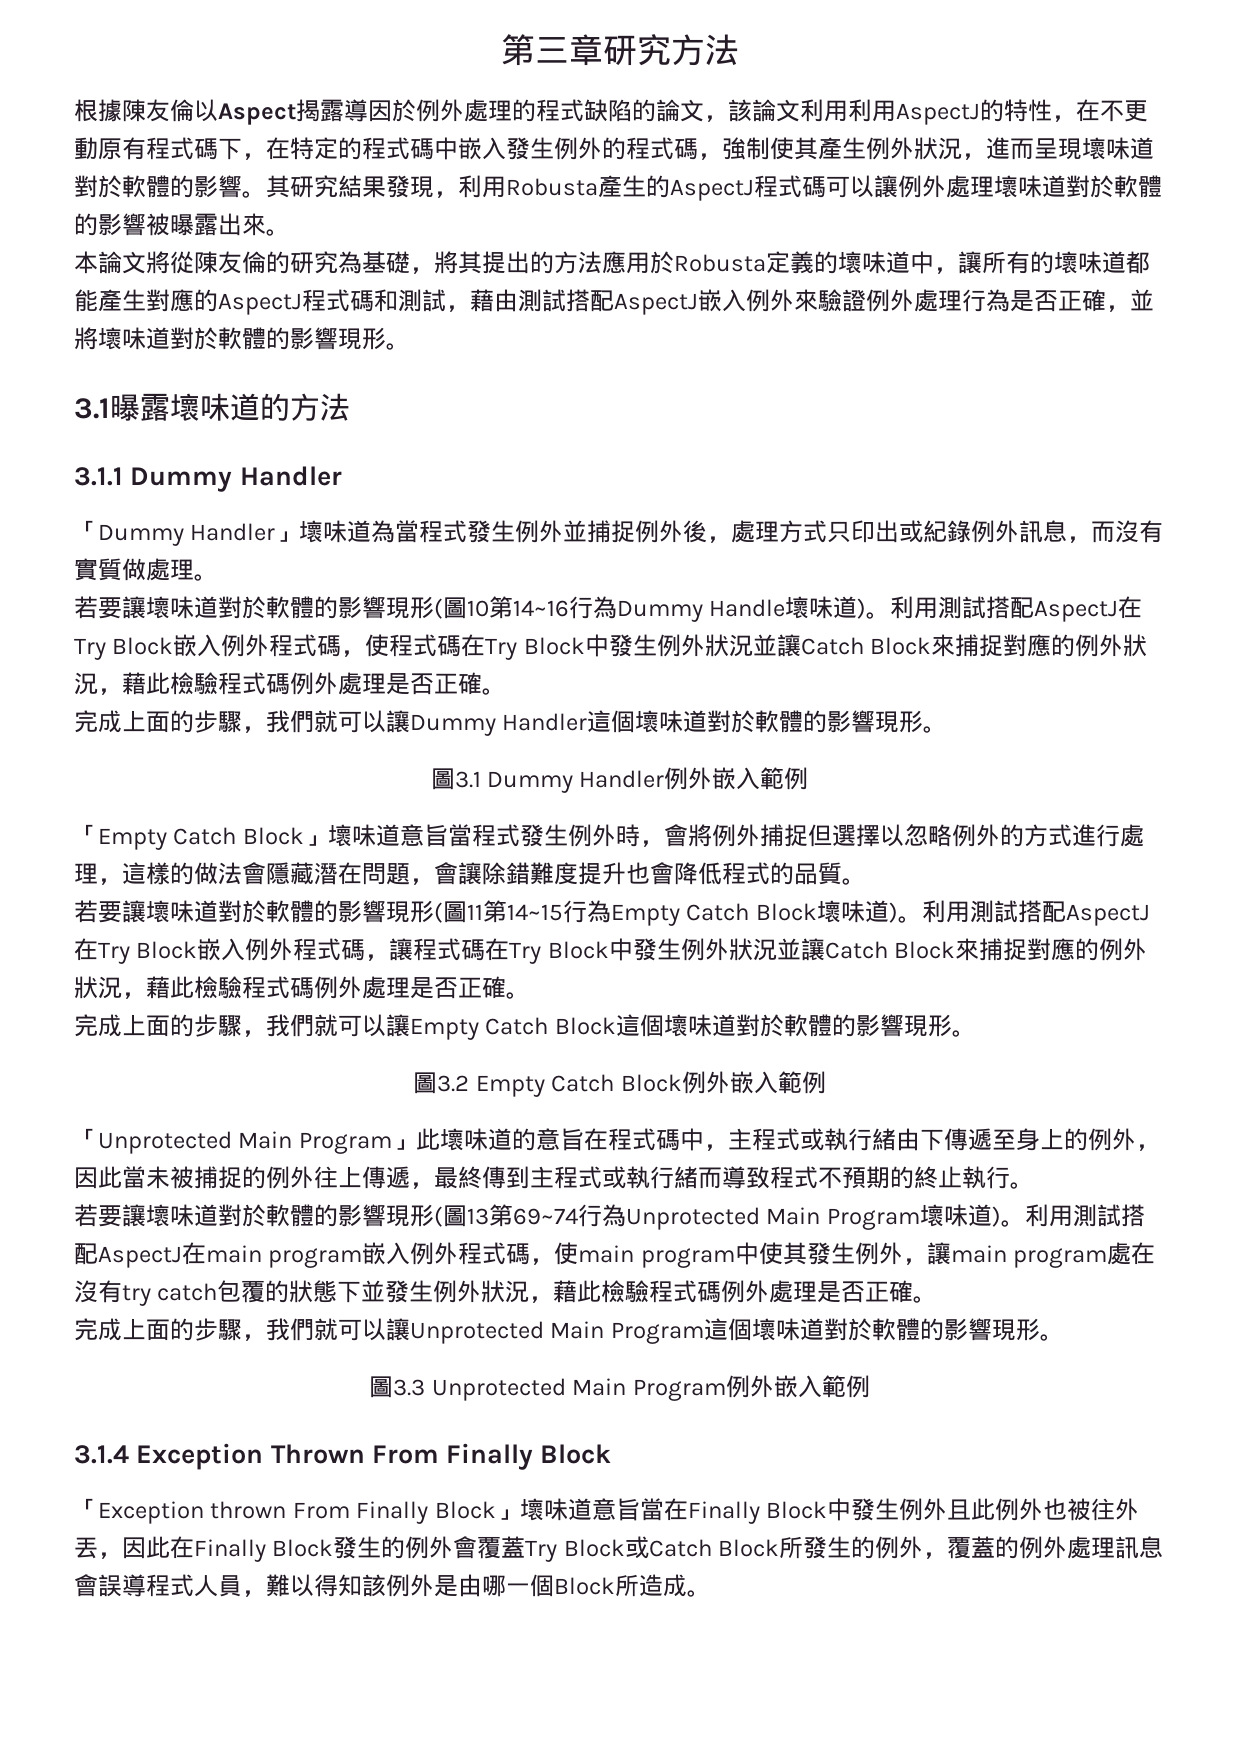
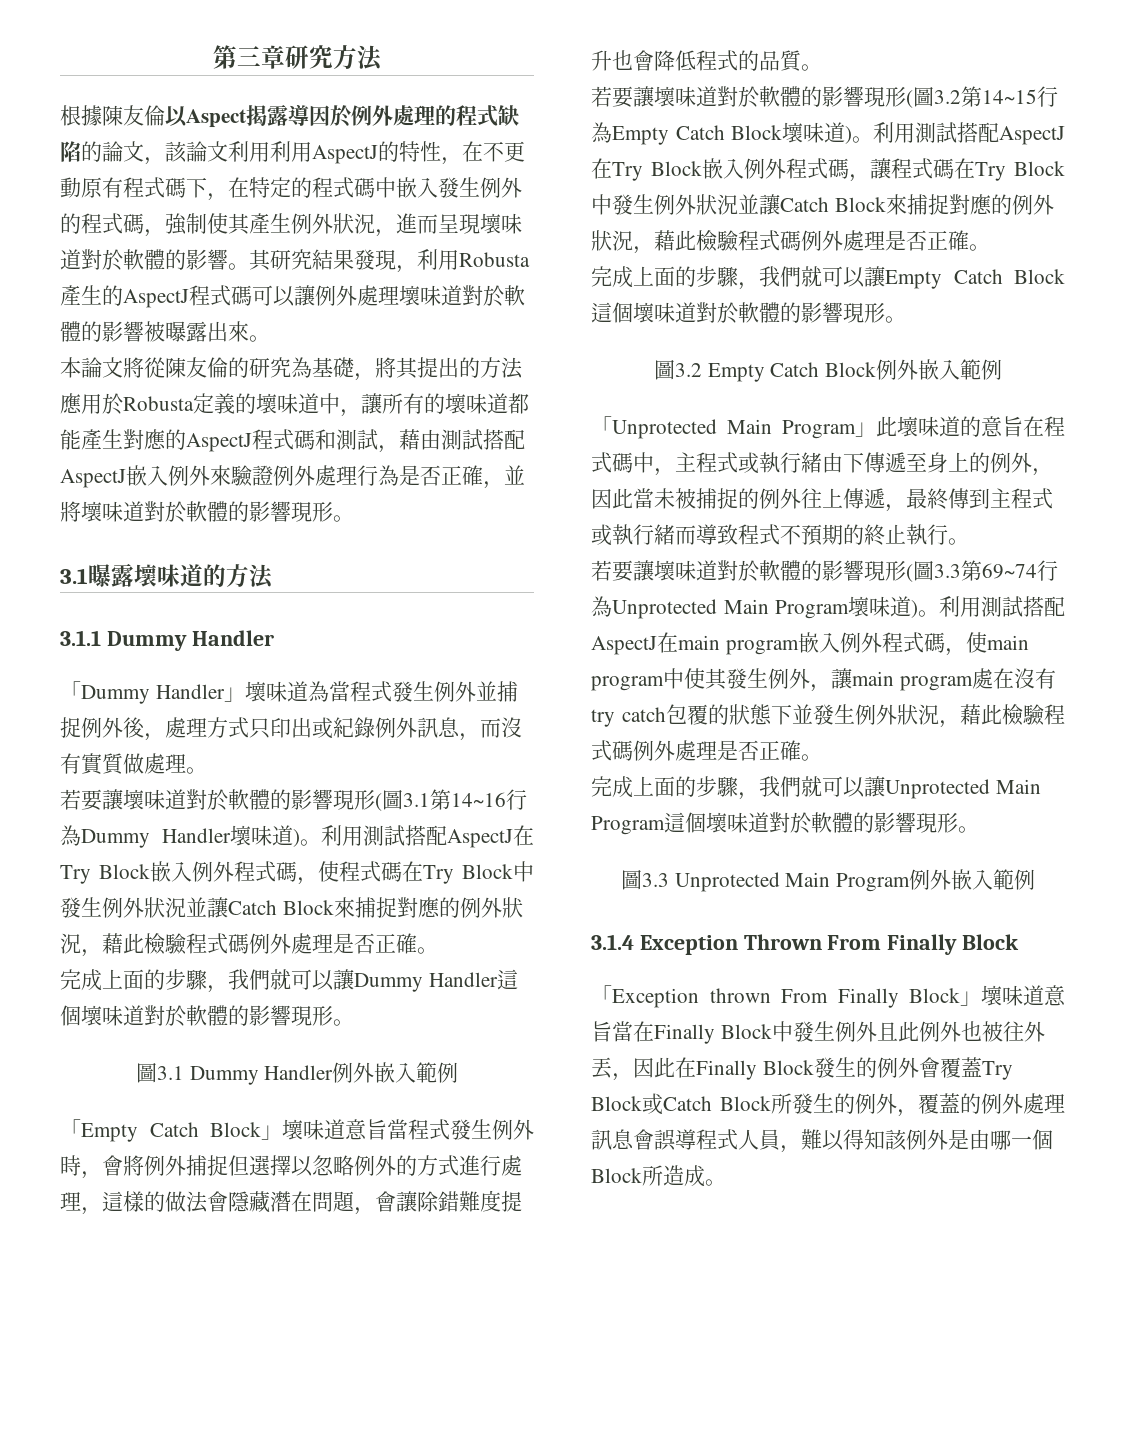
- 若要讓壞味道對於軟體的影響現形(圖10第14~16行為Dummy Handle壞味道)。
+ 若要讓壞味道對於軟體的影響現形(圖3.1第14~16行為Dummy Handler壞味道)。
- 若要讓壞味道對於軟體的影響現形(圖11第14~15行為Empty Catch Block壞味道)。
+ 若要讓壞味道對於軟體的影響現形(圖3.2第14~15行為Empty Catch Block壞味道)。
- 若要讓壞味道對於軟體的影響現形(圖13第69~74行為Unprotected Main Program壞味道)。
+ 若要讓壞味道對於軟體的影響現形(圖3.3第69~74行為Unprotected Main Program壞味道)。

